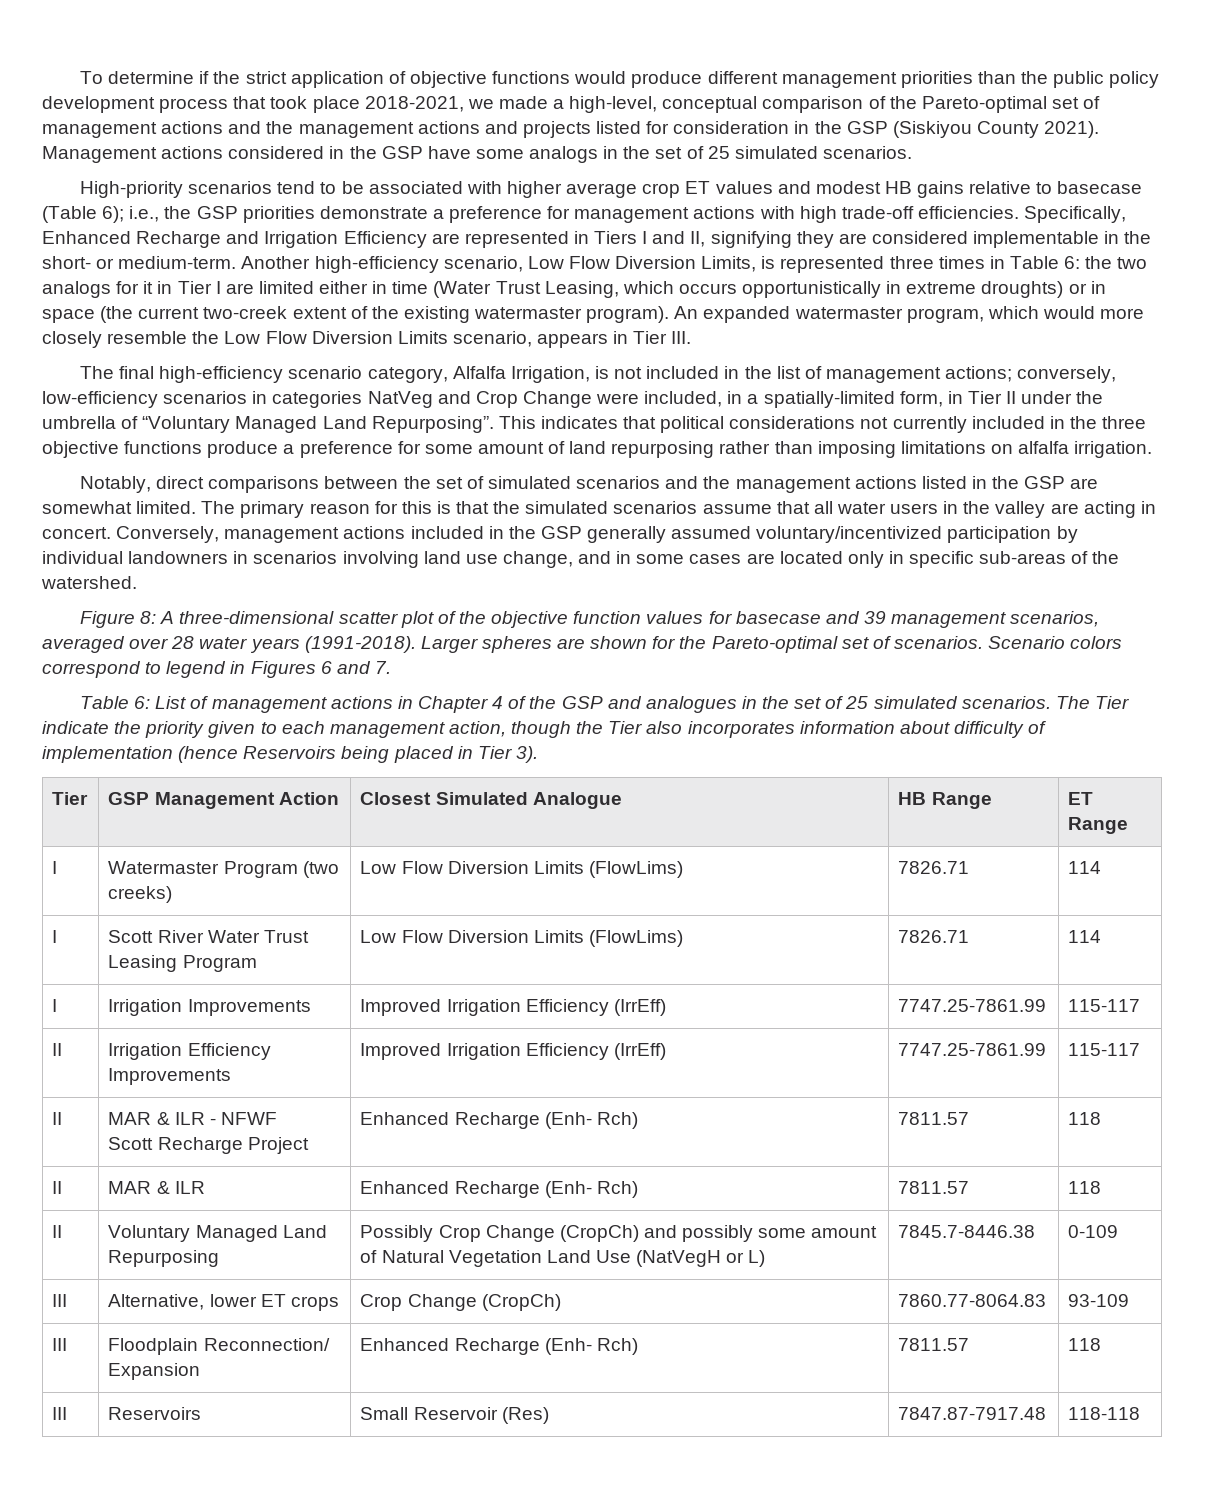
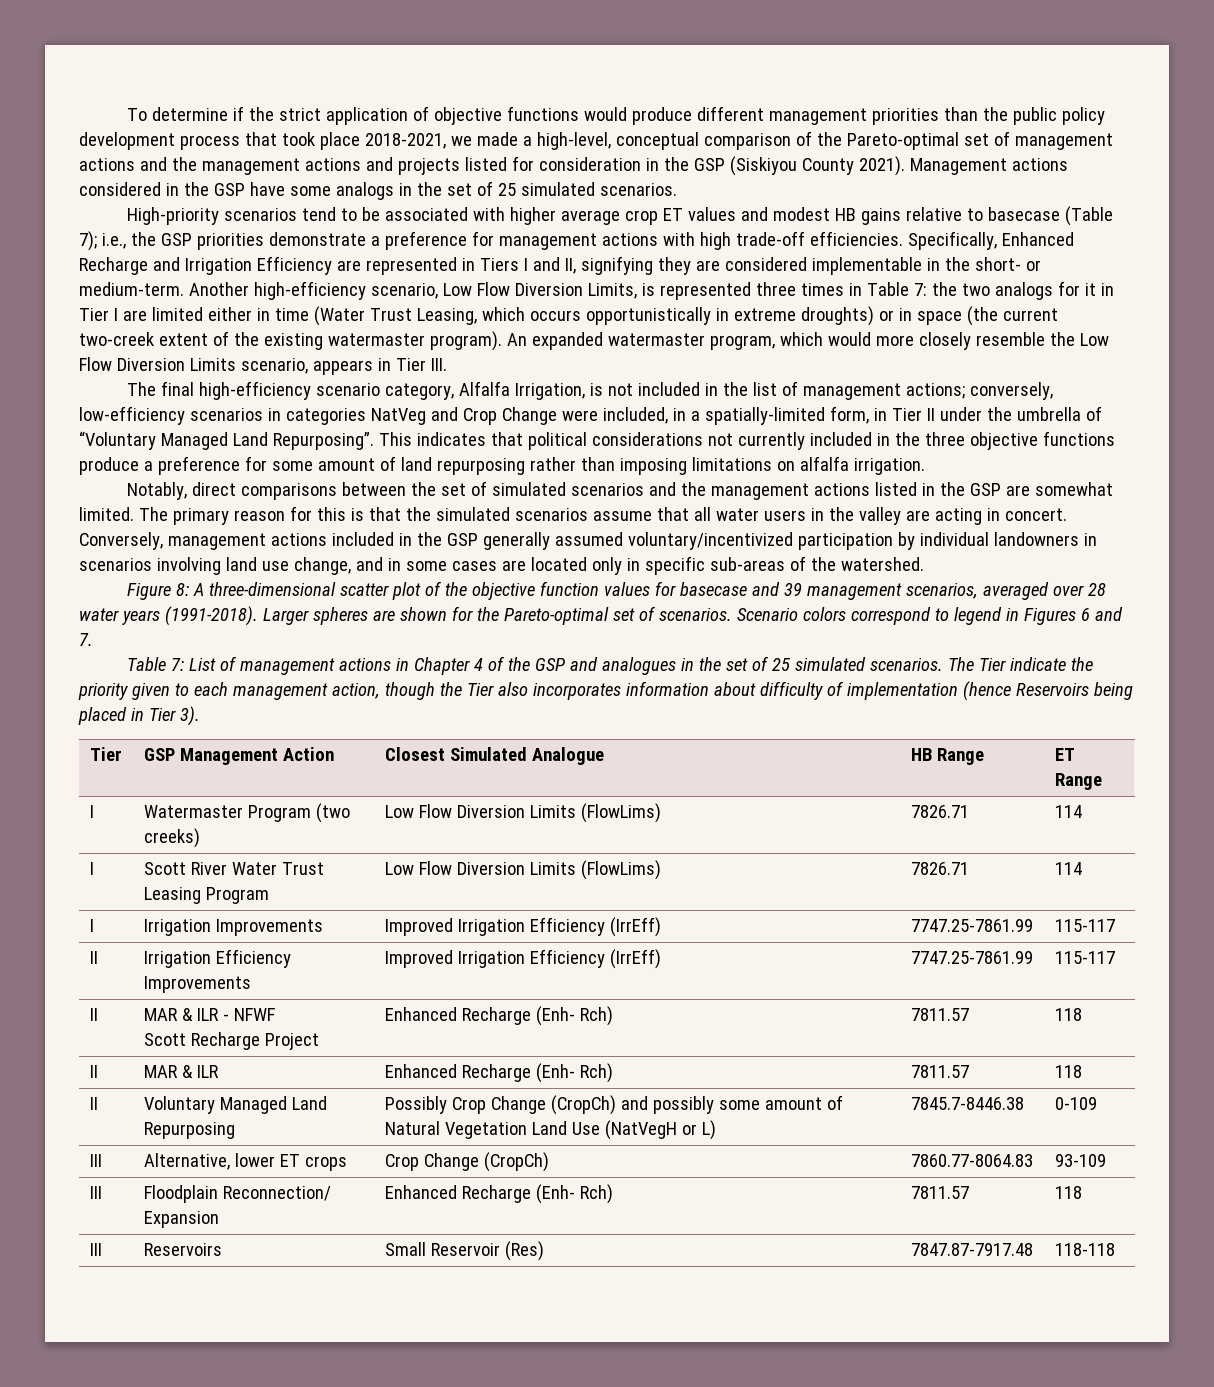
- High-priority scenarios tend to be associated with higher average crop ET values and modest HB gains relative to basecase (Table 6); i.e., the GSP priorities demonstrate a preference for management actions with high trade-off efficiencies.
+ High-priority scenarios tend to be associated with higher average crop ET values and modest HB gains relative to basecase (Table 7); i.e., the GSP priorities demonstrate a preference for management actions with high trade-off efficiencies.
- Another high-efficiency scenario, Low Flow Diversion Limits, is represented three times in Table 6: the two analogs for it in Tier I are limited either in time (Water Trust Leasing, which occurs opportunistically in extreme droughts) or in space (the current two-creek extent of the existing watermaster program).
+ Another high-efficiency scenario, Low Flow Diversion Limits, is represented three times in Table 7: the two analogs for it in Tier I are limited either in time (Water Trust Leasing, which occurs opportunistically in extreme droughts) or in space (the current two-creek extent of the existing watermaster program).
- Table 6: List of management actions in Chapter 4 of the GSP and analogues in the set of 25 simulated scenarios.
+ Table 7: List of management actions in Chapter 4 of the GSP and analogues in the set of 25 simulated scenarios.

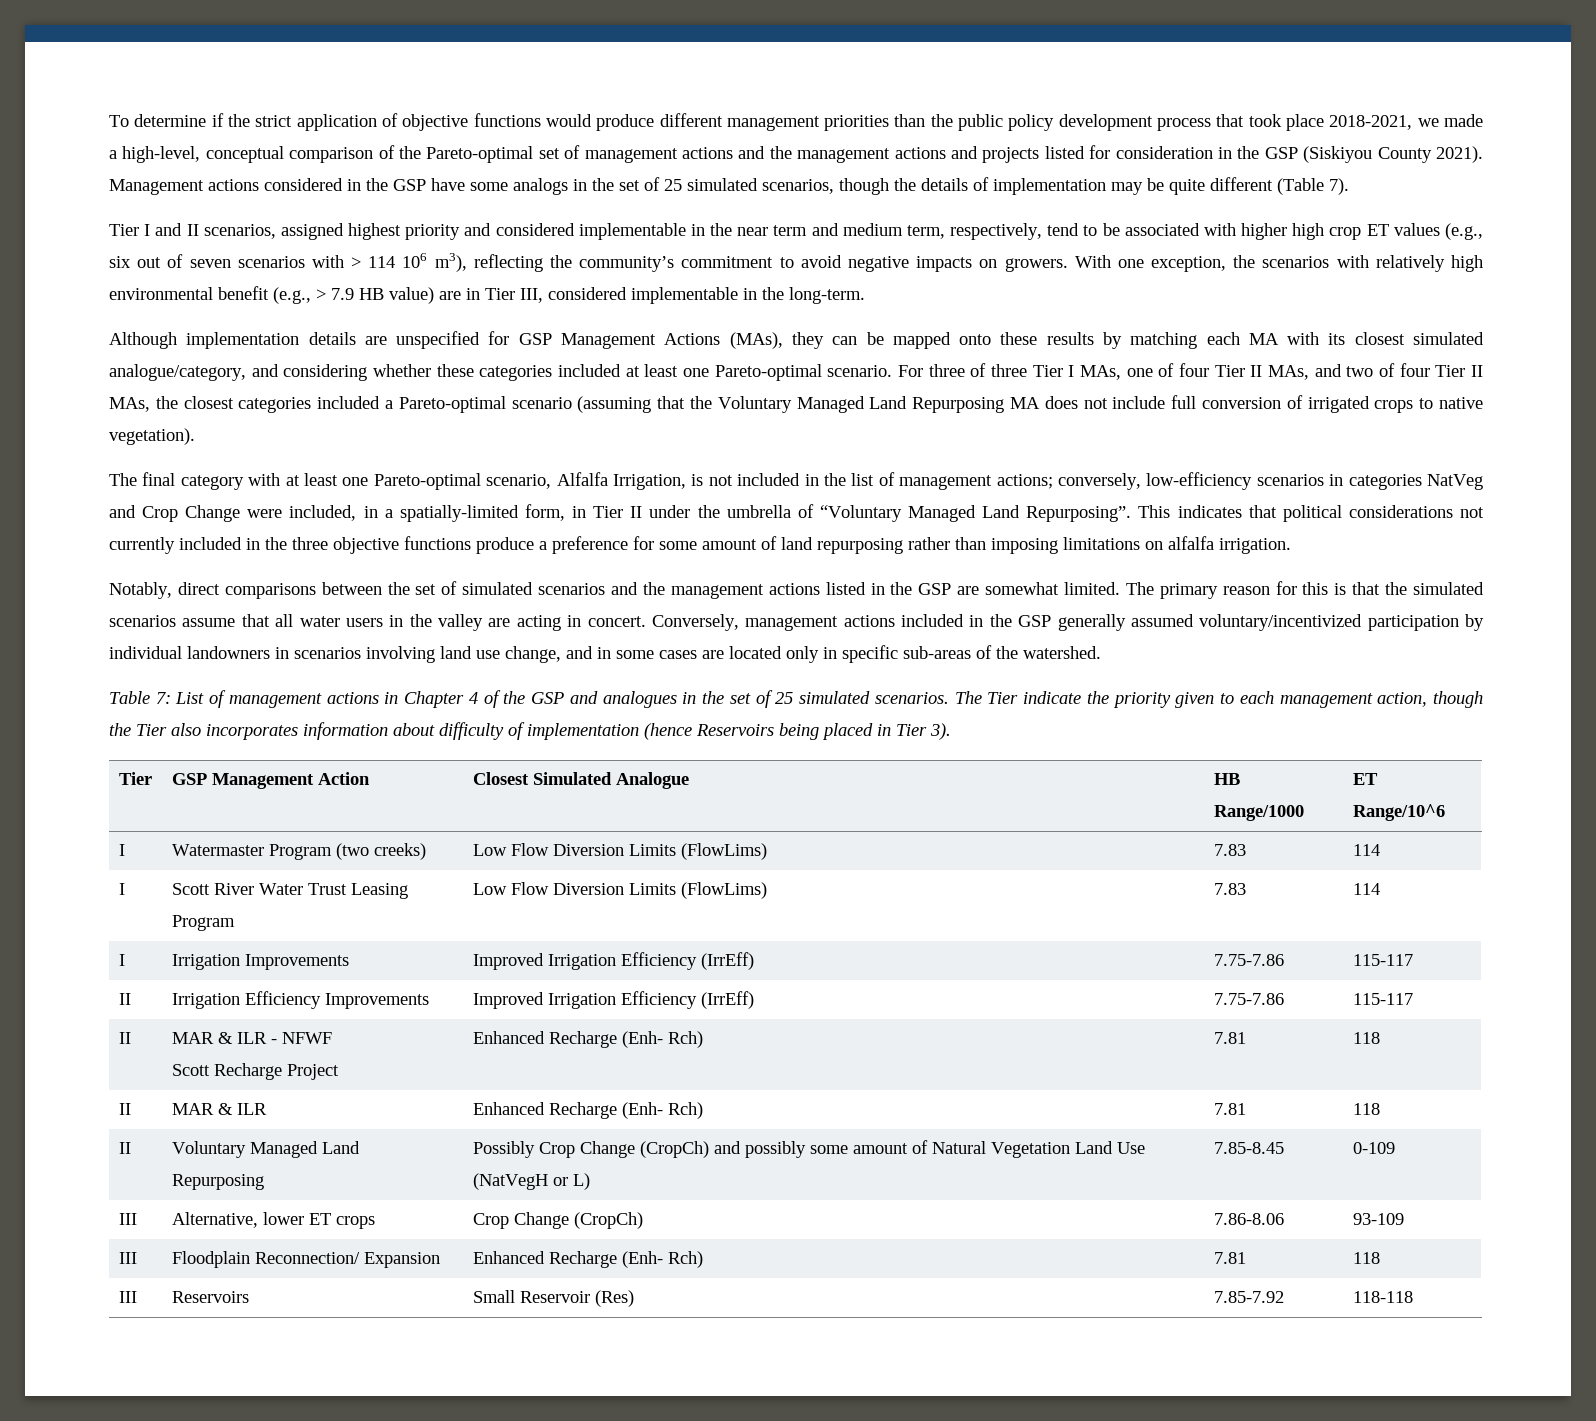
- Management actions considered in the GSP have some analogs in the set of 25 simulated scenarios.
- High-priority scenarios tend to be associated with higher average crop ET values and modest HB gains relative to basecase (Table 7); i.e., the GSP priorities demonstrate a preference for management actions with high trade-off efficiencies. Specifically, Enhanced Recharge and Irrigation Efficiency are represented in Tiers I and II, signifying they are considered implementable in the short- or medium-term. Another high-efficiency scenario, Low Flow Diversion Limits, is represented three times in Table 7: the two analogs for it in Tier I are limited either in time (Water Trust Leasing, which occurs opportunistically in extreme droughts) or in space (the current two-creek extent of the existing watermaster program). An expanded watermaster program, which would more closely resemble the Low Flow Diversion Limits scenario, appears in Tier III.
- The final high-efficiency scenario category, Alfalfa Irrigation, is not included in the list of management actions;
+ Management actions considered in the GSP have some analogs in the set of 25 simulated scenarios, though the details of implementation may be quite different (Table 7).
+ Tier I and II scenarios, assigned highest priority and considered implementable in the near term and medium term, respectively, tend to be associated with higher high crop ET values (e.g., six out of seven scenarios with > 114 106 m3), reflecting the community’s commitment to avoid negative impacts on growers. With one exception, the scenarios with relatively high environmental benefit (e.g., > 7.9 HB value) are in Tier III, considered implementable in the long-term.
+ Although implementation details are unspecified for GSP Management Actions (MAs), they can be mapped onto these results by matching each MA with its closest simulated analogue/category, and considering whether these categories included at least one Pareto-optimal scenario. For three of three Tier I MAs, one of four Tier II MAs, and two of four Tier II MAs, the closest categories included a Pareto-optimal scenario (assuming that the Voluntary Managed Land Repurposing MA does not include full conversion of irrigated crops to native vegetation).
+ The final category with at least one Pareto-optimal scenario, Alfalfa Irrigation, is not included in the list of management actions;
- Figure 8: A three-dimensional scatter plot of the objective function values for basecase and 39 management scenarios, averaged over 28 water years (1991-2018). Larger spheres are shown for the Pareto-optimal set of scenarios. Scenario colors correspond to legend in Figures 6 and 7.
- Tier | GSP Management Action | Closest Simulated Analogue | HB Range | ET Range
+ Tier | GSP Management Action | Closest Simulated Analogue | HB Range/1000 | ET Range/10^6
- I | Watermaster Program (two creeks) | Low Flow Diversion Limits (FlowLims) | 7826.71 | 114
+ I | Watermaster Program (two creeks) | Low Flow Diversion Limits (FlowLims) | 7.83 | 114
- I | Scott River Water Trust Leasing Program | Low Flow Diversion Limits (FlowLims) | 7826.71 | 114
+ I | Scott River Water Trust Leasing Program | Low Flow Diversion Limits (FlowLims) | 7.83 | 114
- I | Irrigation Improvements | Improved Irrigation Efficiency (IrrEff) | 7747.25-7861.99 | 115-117
+ I | Irrigation Improvements | Improved Irrigation Efficiency (IrrEff) | 7.75-7.86 | 115-117
- II | Irrigation Efficiency Improvements | Improved Irrigation Efficiency (IrrEff) | 7747.25-7861.99 | 115-117
+ II | Irrigation Efficiency Improvements | Improved Irrigation Efficiency (IrrEff) | 7.75-7.86 | 115-117
  II | MAR & ILR - NFWF
- Scott Recharge Project | Enhanced Recharge (Enh- Rch) | 7811.57 | 118
+ Scott Recharge Project | Enhanced Recharge (Enh- Rch) | 7.81 | 118
- II | MAR & ILR | Enhanced Recharge (Enh- Rch) | 7811.57 | 118
+ II | MAR & ILR | Enhanced Recharge (Enh- Rch) | 7.81 | 118
- II | Voluntary Managed Land Repurposing | Possibly Crop Change (CropCh) and possibly some amount of Natural Vegetation Land Use (NatVegH or L) | 7845.7-8446.38 | 0-109
+ II | Voluntary Managed Land Repurposing | Possibly Crop Change (CropCh) and possibly some amount of Natural Vegetation Land Use (NatVegH or L) | 7.85-8.45 | 0-109
- III | Alternative, lower ET crops | Crop Change (CropCh) | 7860.77-8064.83 | 93-109
+ III | Alternative, lower ET crops | Crop Change (CropCh) | 7.86-8.06 | 93-109
- III | Floodplain Reconnection/ Expansion | Enhanced Recharge (Enh- Rch) | 7811.57 | 118
+ III | Floodplain Reconnection/ Expansion | Enhanced Recharge (Enh- Rch) | 7.81 | 118
- III | Reservoirs | Small Reservoir (Res) | 7847.87-7917.48 | 118-118
+ III | Reservoirs | Small Reservoir (Res) | 7.85-7.92 | 118-118

